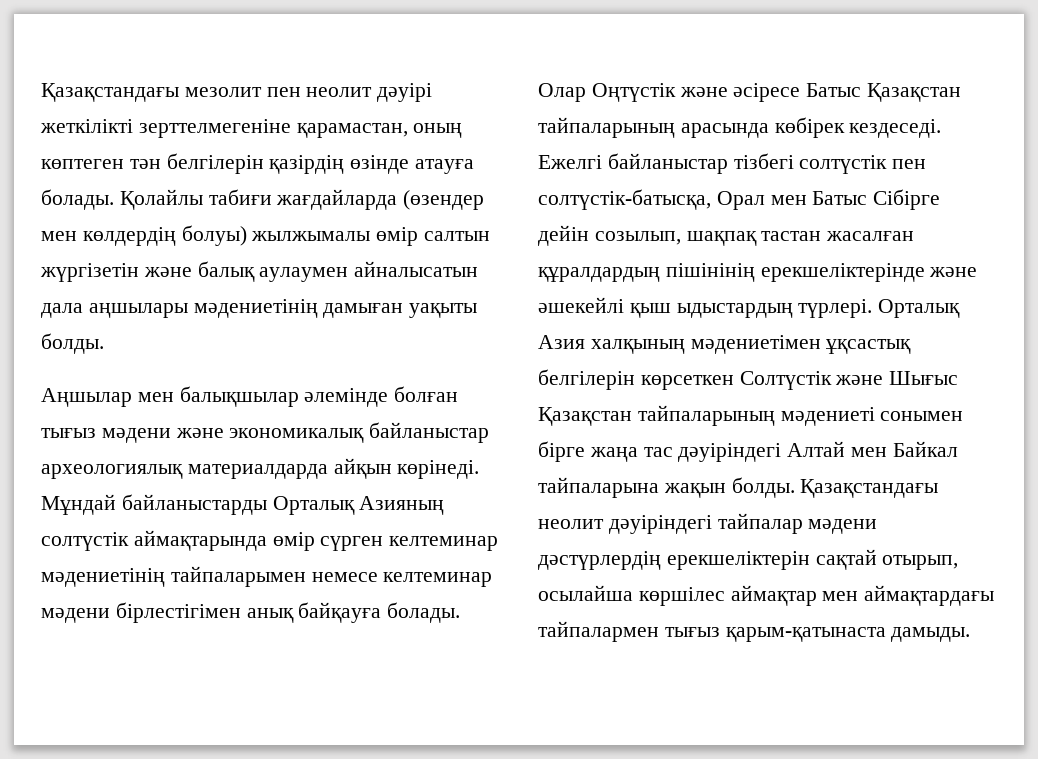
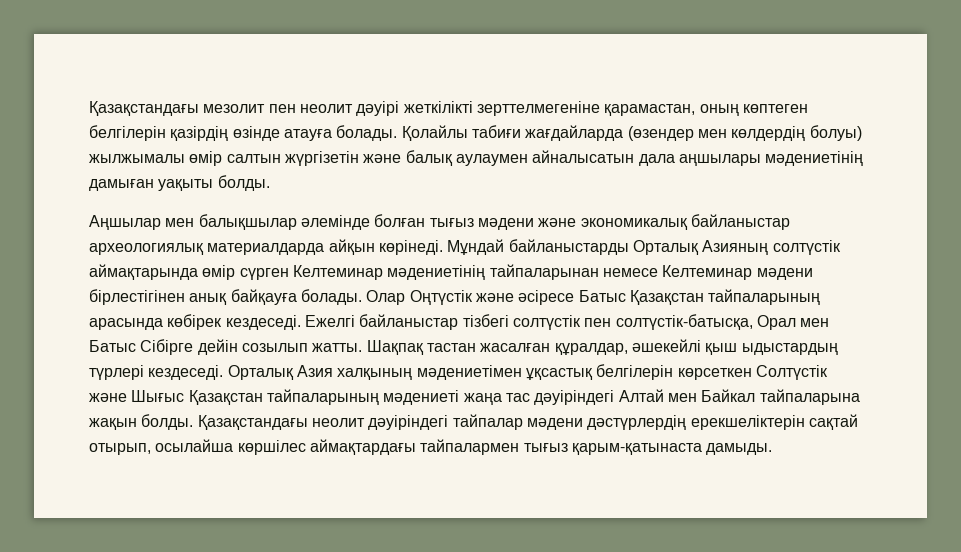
- Қазақстандағы мезолит пен неолит дәуірі жеткілікті зерттелмегеніне қарамастан, оның көптеген тән белгілерін қазірдің өзінде атауға болады.
+ Қазақстандағы мезолит пен неолит дәуірі жеткілікті зерттелмегеніне қарамастан, оның көптеген белгілерін қазірдің өзінде атауға болады.
- Мұндай байланыстарды Орталық Азияның солтүстік аймақтарында өмір сүрген келтеминар мәдениетінің тайпаларымен немесе келтеминар мәдени бірлестігімен анық байқауға болады.
+ Мұндай байланыстарды Орталық Азияның солтүстік аймақтарында өмір сүрген Келтеминар мәдениетінің тайпаларынан немесе Келтеминар мәдени бірлестігінен анық байқауға болады.
- Ежелгі байланыстар тізбегі солтүстік пен солтүстік-батысқа, Орал мен Батыс Сібірге дейін созылып, шақпақ тастан жасалған құралдардың пішінінің ерекшеліктерінде және әшекейлі қыш ыдыстардың түрлері.
+ Ежелгі байланыстар тізбегі солтүстік пен солтүстік-батысқа, Орал мен Батыс Сібірге дейін созылып жатты. Шақпақ тастан жасалған құралдар, әшекейлі қыш ыдыстардың түрлері кездеседі.
- Орталық Азия халқының мәдениетімен ұқсастық белгілерін көрсеткен Солтүстік және Шығыс Қазақстан тайпаларының мәдениеті сонымен бірге жаңа тас дәуіріндегі Алтай мен Байкал тайпаларына жақын болды.
+ Орталық Азия халқының мәдениетімен ұқсастық белгілерін көрсеткен Солтүстік және Шығыс Қазақстан тайпаларының мәдениеті жаңа тас дәуіріндегі Алтай мен Байкал тайпаларына жақын болды.
- Қазақстандағы неолит дәуіріндегі тайпалар мәдени дәстүрлердің ерекшеліктерін сақтай отырып, осылайша көршілес аймақтар мен аймақтардағы тайпалармен тығыз қарым-қатынаста дамыды.
+ Қазақстандағы неолит дәуіріндегі тайпалар мәдени дәстүрлердің ерекшеліктерін сақтай отырып, осылайша көршілес аймақтардағы тайпалармен тығыз қарым-қатынаста дамыды.

